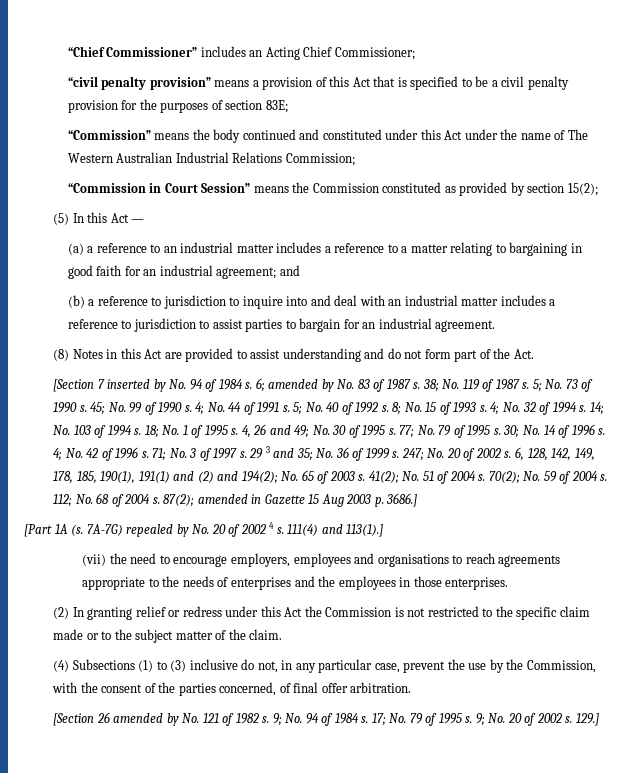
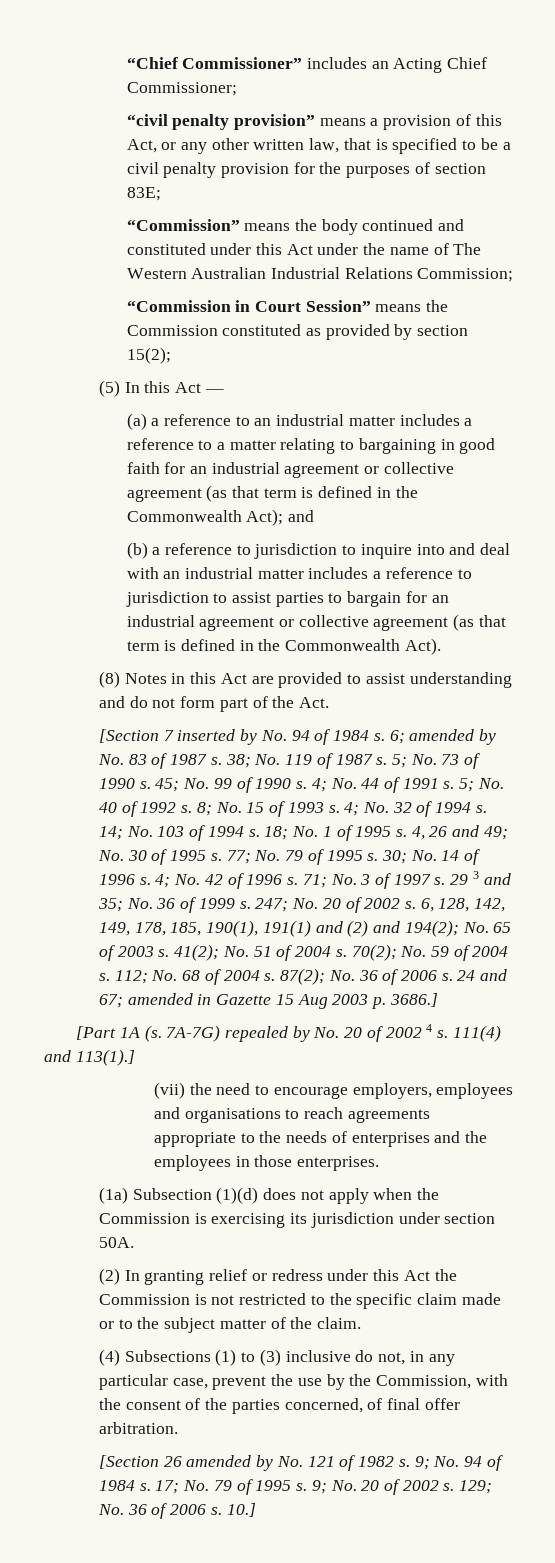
- “civil penalty provision” means a provision of this Act that is specified to be a civil penalty provision for the purposes of section 83E;
+ “civil penalty provision” means a provision of this Act, or any other written law, that is specified to be a civil penalty provision for the purposes of section 83E;
- (a) a reference to an industrial matter includes a reference to a matter relating to bargaining in good faith for an industrial agreement; and
+ (a) a reference to an industrial matter includes a reference to a matter relating to bargaining in good faith for an industrial agreement or collective agreement (as that term is defined in the Commonwealth Act); and
- (b) a reference to jurisdiction to inquire into and deal with an industrial matter includes a reference to jurisdiction to assist parties to bargain for an industrial agreement.
+ (b) a reference to jurisdiction to inquire into and deal with an industrial matter includes a reference to jurisdiction to assist parties to bargain for an industrial agreement or collective agreement (as that term is defined in the Commonwealth Act).
- 87(2); amended in Gazette 15 Aug 2003 p. 3686.]
+ 87(2); No. 36 of 2006 s. 24 and 67; amended in Gazette 15 Aug 2003 p. 3686.]
+ (1a) Subsection (1)(d) does not apply when the Commission is exercising its jurisdiction under section 50A.
- 129.]
+ 129; No. 36 of 2006 s. 10.]

